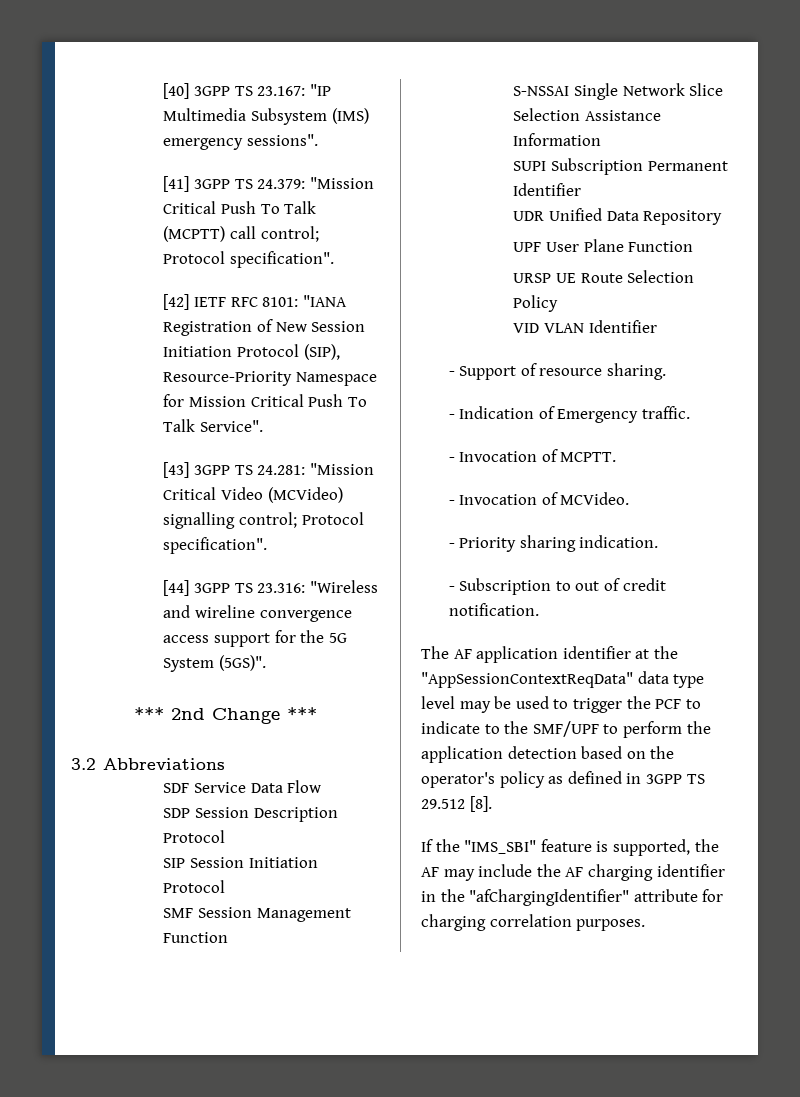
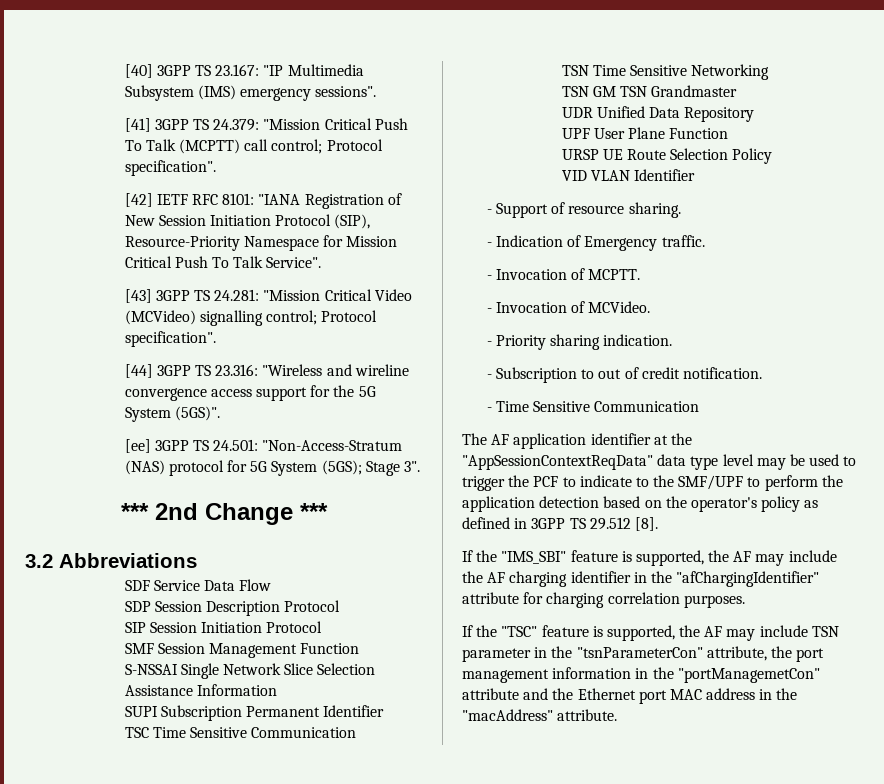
+ [ee] 3GPP TS 24.501: "Non-Access-Stratum (NAS) protocol for 5G System (5GS); Stage 3".
+ TSC Time Sensitive Communication
+ TSN Time Sensitive Networking
+ TSN GM TSN Grandmaster
+ - Time Sensitive Communication
+ If the "TSC" feature is supported, the AF may include TSN parameter in the "tsnParameterCon" attribute, the port management information in the "portManagemetCon" attribute and the Ethernet port MAC address in the "macAddress" attribute.

